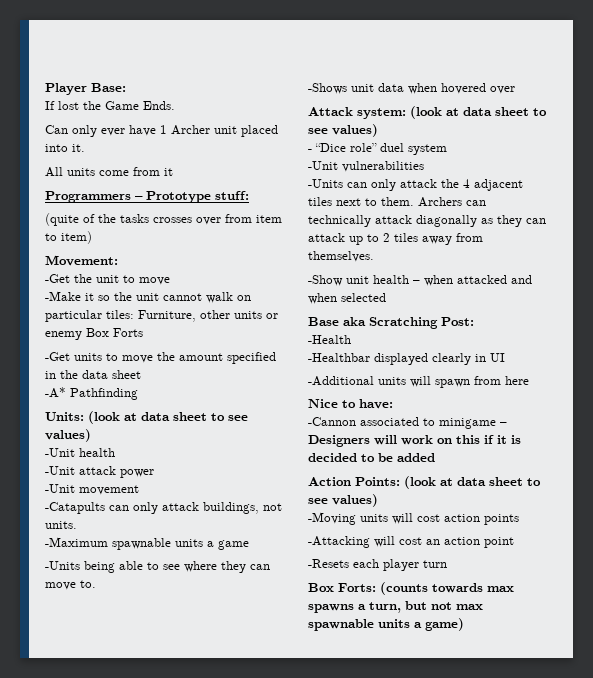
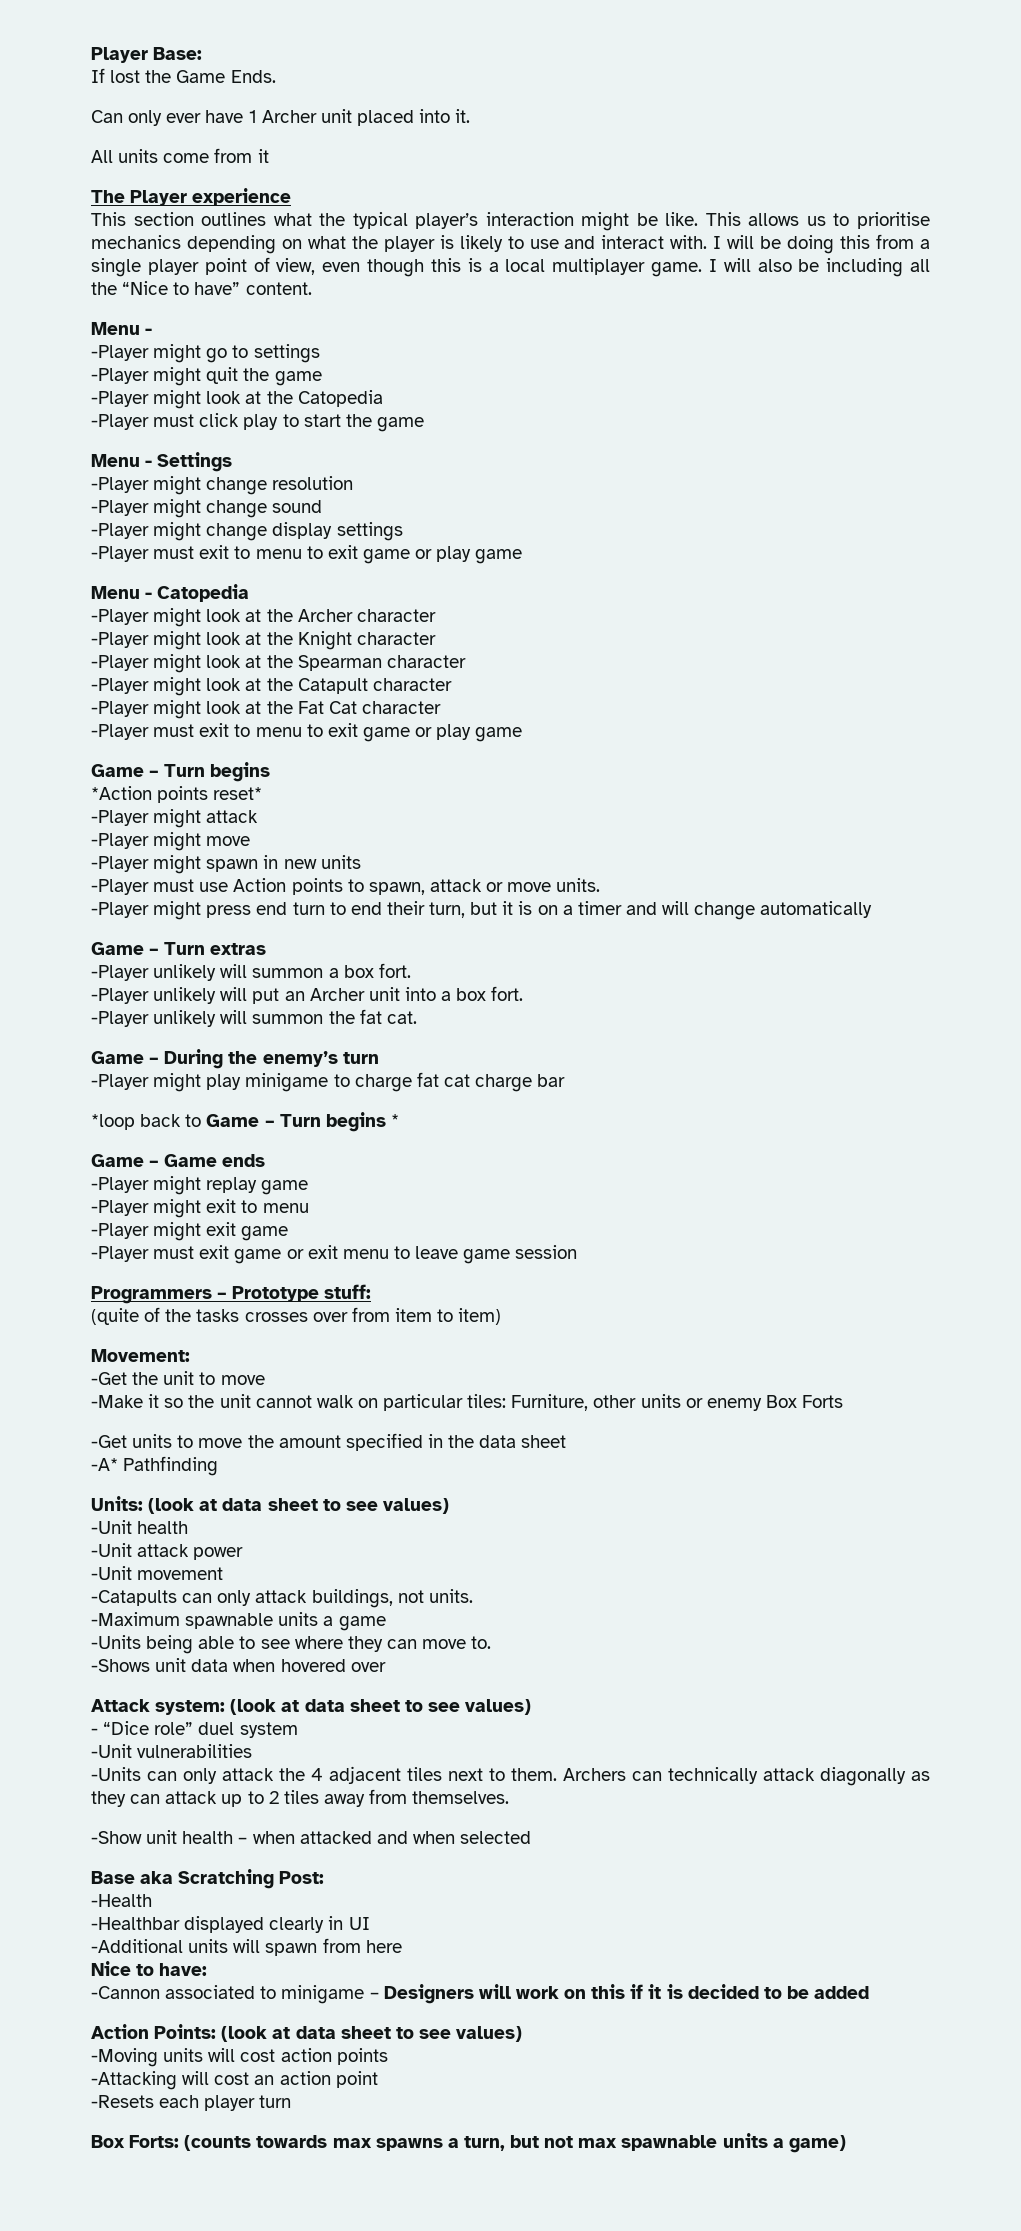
+ The Player experience
+ This section outlines what the typical player’s interaction might be like. This allows us to prioritise mechanics depending on what the player is likely to use and interact with. I will be doing this from a single player point of view, even though this is a local multiplayer game. I will also be including all the “Nice to have” content.
+ Menu -
+ -Player might go to settings
+ -Player might quit the game
+ -Player might look at the Catopedia
+ -Player must click play to start the game
+ Menu - Settings
+ -Player might change resolution
+ -Player might change sound
+ -Player might change display settings
+ -Player must exit to menu to exit game or play game
+ Menu - Catopedia
+ -Player might look at the Archer character
+ -Player might look at the Knight character
+ -Player might look at the Spearman character
+ -Player might look at the Catapult character
+ -Player might look at the Fat Cat character
+ -Player must exit to menu to exit game or play game
+ Game – Turn begins
+ *Action points reset*
+ -Player might attack
+ -Player might move
+ -Player might spawn in new units
+ -Player must use Action points to spawn, attack or move units.
+ -Player might press end turn to end their turn, but it is on a timer and will change automatically
+ Game – Turn extras
+ -Player unlikely will summon a box fort.
+ -Player unlikely will put an Archer unit into a box fort.
+ -Player unlikely will summon the fat cat.
+ Game – During the enemy’s turn
+ -Player might play minigame to charge fat cat charge bar
+ *loop back to Game – Turn begins *
+ Game – Game ends
+ -Player might replay game
+ -Player might exit to menu
+ -Player might exit game
+ -Player must exit game or exit menu to leave game session

